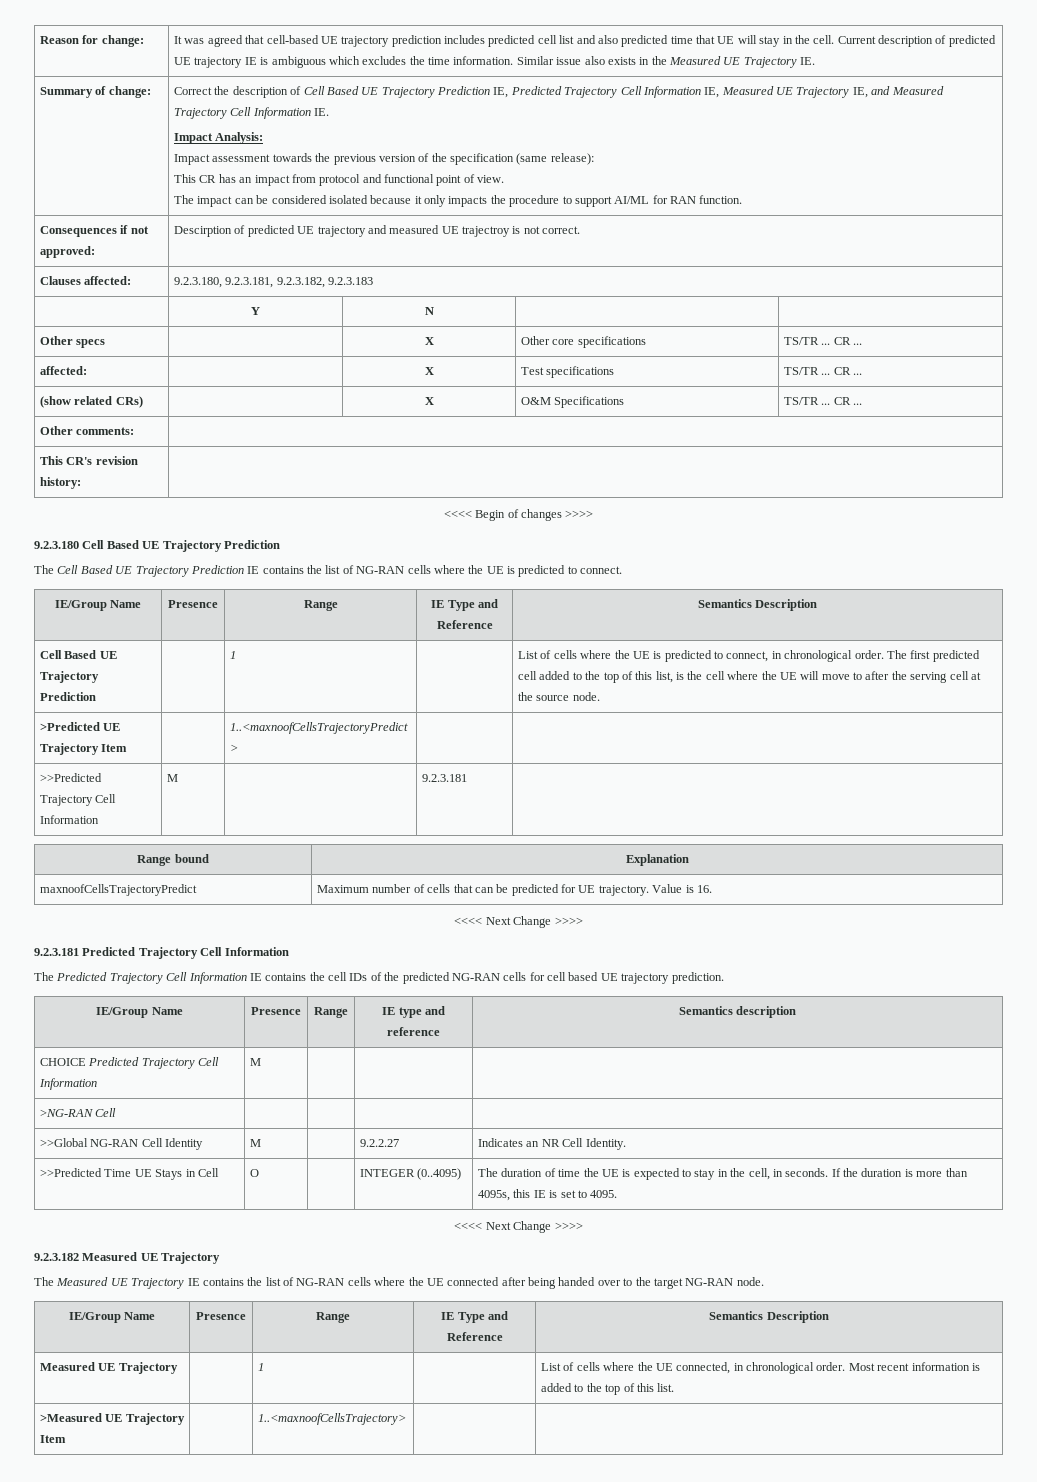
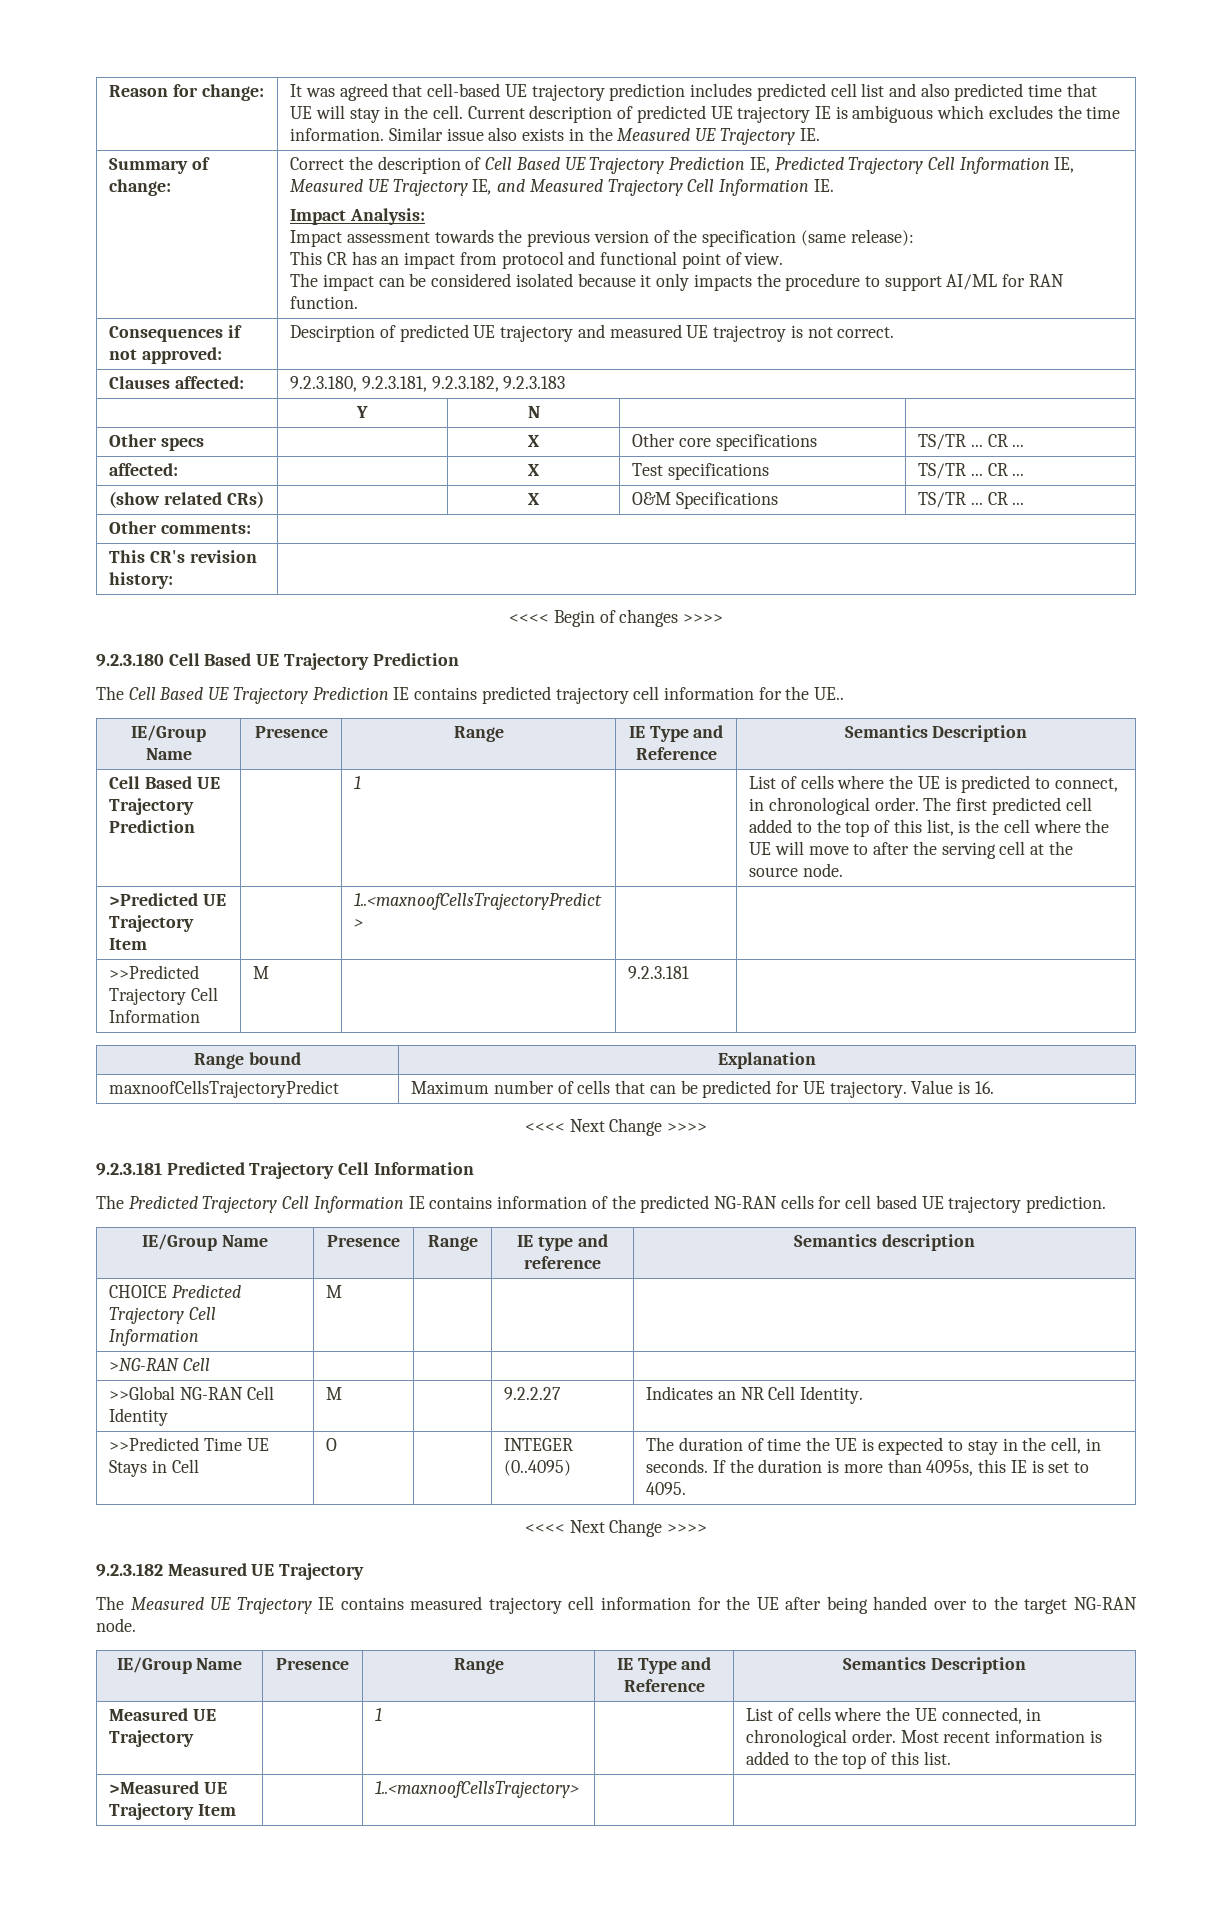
- The Cell Based UE Trajectory Prediction IE contains the list of NG-RAN cells where the UE is predicted to connect.
+ The Cell Based UE Trajectory Prediction IE contains predicted trajectory cell information for the UE..
- The Predicted Trajectory Cell Information IE contains the cell IDs of the predicted NG-RAN cells for cell based UE trajectory prediction.
+ The Predicted Trajectory Cell Information IE contains information of the predicted NG-RAN cells for cell based UE trajectory prediction.
- The Measured UE Trajectory IE contains the list of NG-RAN cells where the UE connected after being handed over to the target NG-RAN node.
+ The Measured UE Trajectory IE contains measured trajectory cell information for the UE after being handed over to the target NG-RAN node.

